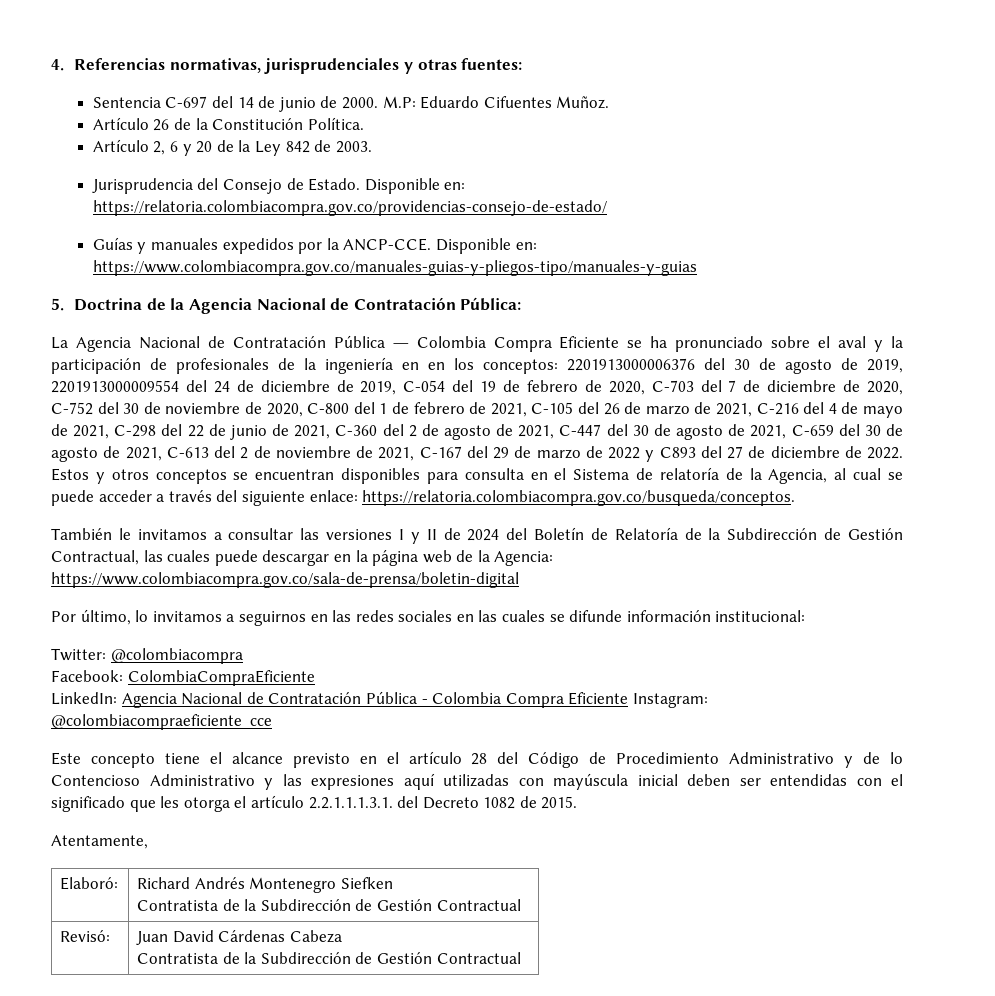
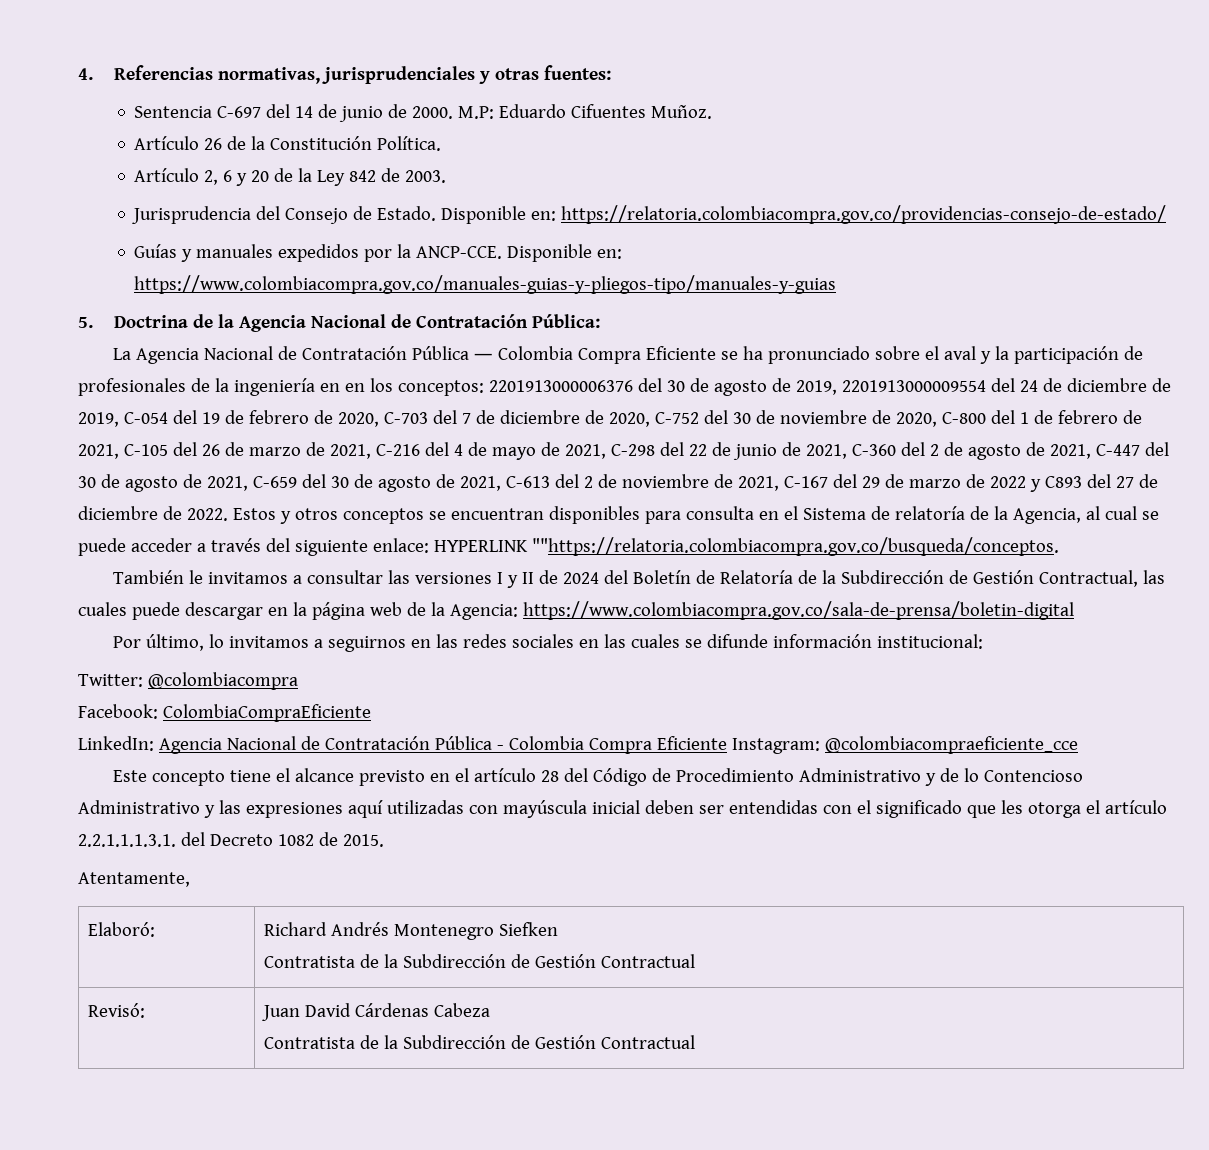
- Estos y otros conceptos se encuentran disponibles para consulta en el Sistema de relatoría de la Agencia, al cual se puede acceder a través del siguiente enlace: https://relatoria.colombiacompra.gov.co/busqueda/conceptos.
+ Estos y otros conceptos se encuentran disponibles para consulta en el Sistema de relatoría de la Agencia, al cual se puede acceder a través del siguiente enlace: HYPERLINK ""https://relatoria.colombiacompra.gov.co/busqueda/conceptos.

